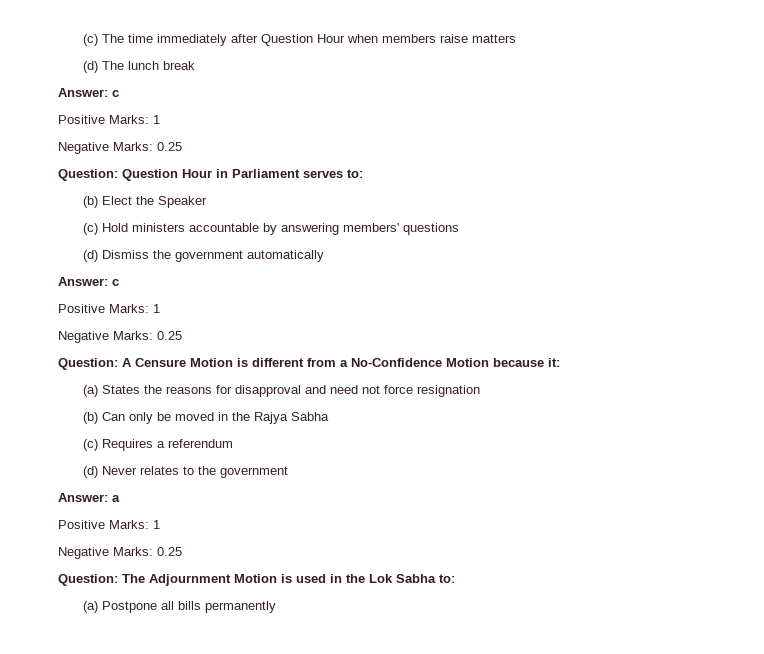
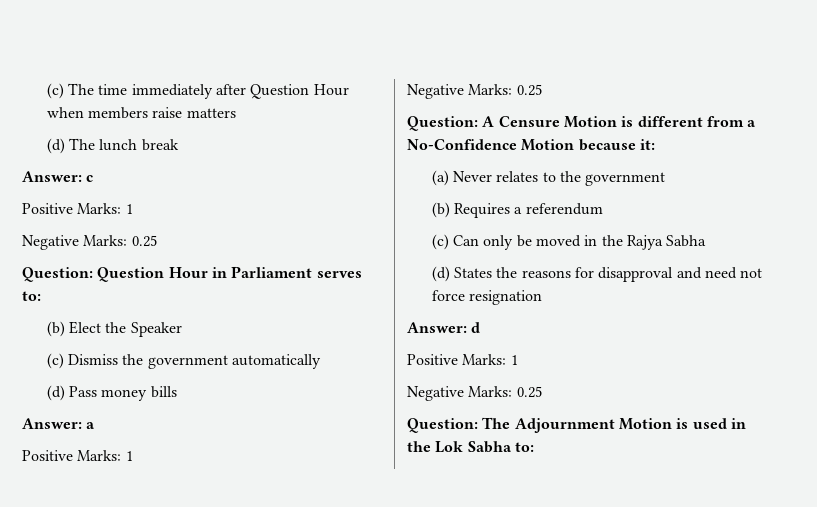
- (c) Hold ministers accountable by answering members' questions
- (d) Dismiss the government automatically
- Answer: c
+ (c) Dismiss the government automatically
+ (d) Pass money bills
+ Answer: a
- (a) States the reasons for disapproval and need not force resignation
+ (a) Never relates to the government
+ (b) Requires a referendum
+ (c) Can only be moved in the Rajya Sabha
+ (d) States the reasons for disapproval and need not force resignation
- (b) Can only be moved in the Rajya Sabha
- (c) Requires a referendum
- (d) Never relates to the government
- Answer: a
+ Answer: d
- (a) Postpone all bills permanently

